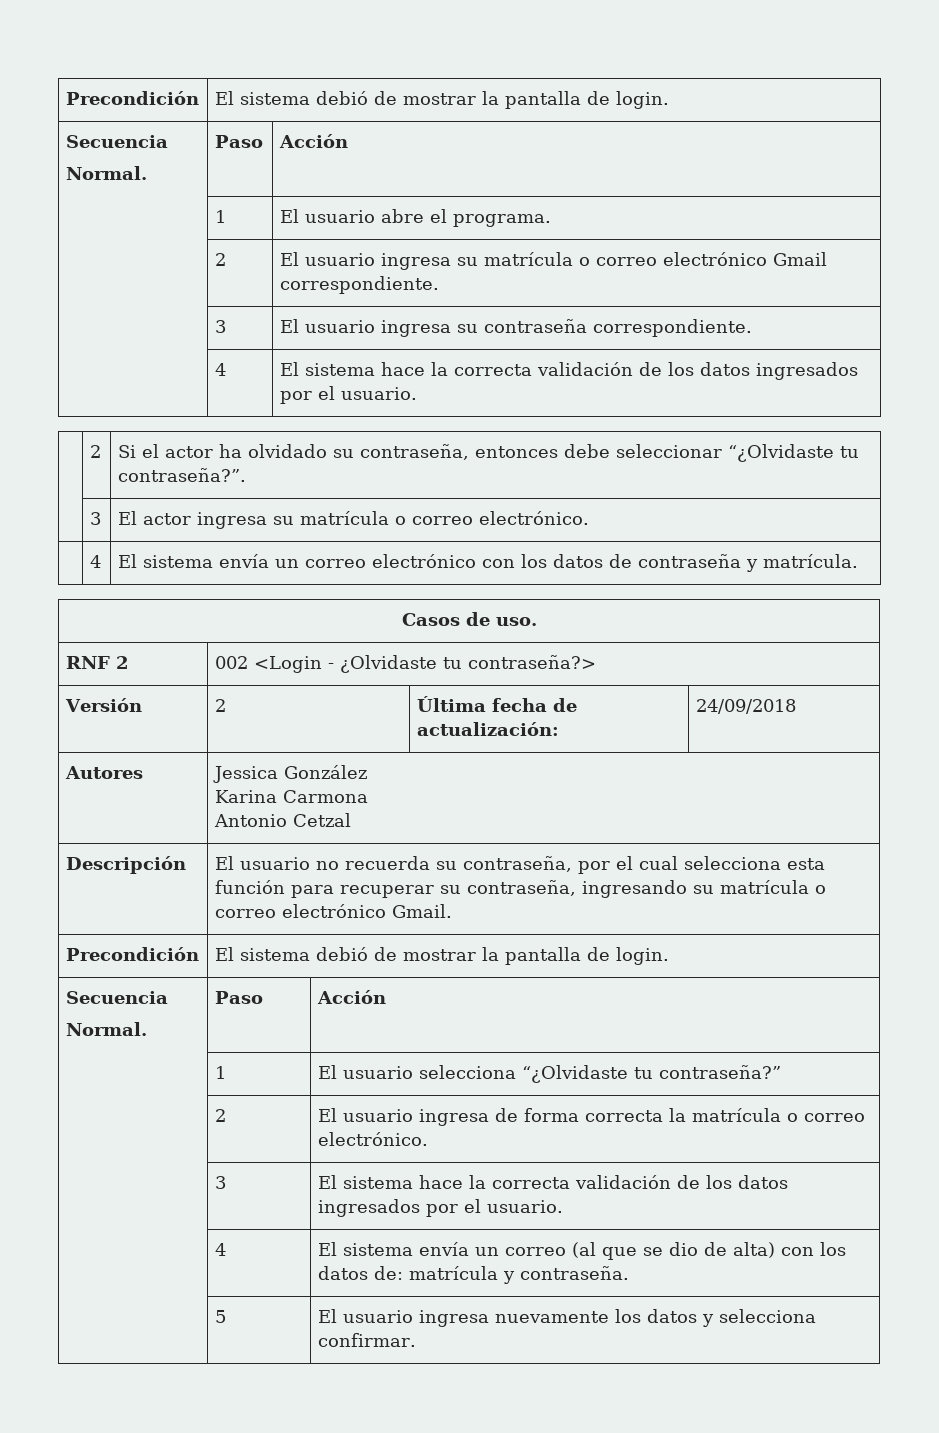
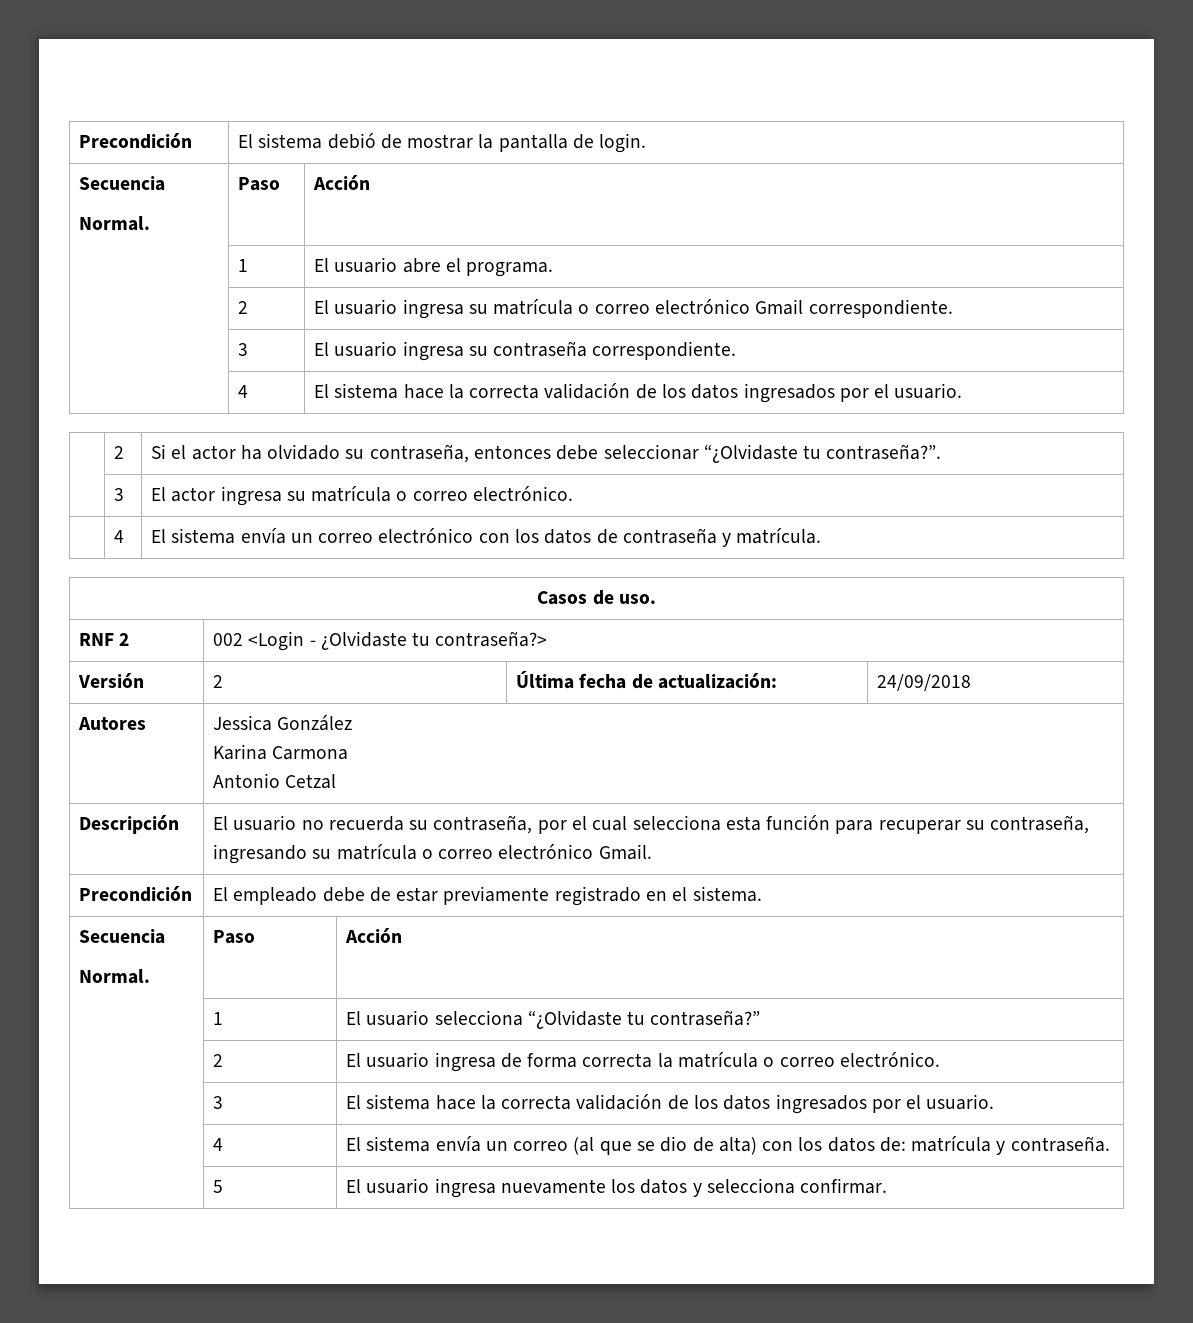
  Descripción | El usuario no recuerda su contraseña, por el cual selecciona esta función para recuperar su contraseña, ingresando su matrícula o correo electrónico Gmail.
- Precondición | El sistema debió de mostrar la pantalla de login.
+ Precondición | El empleado debe de estar previamente registrado en el sistema.

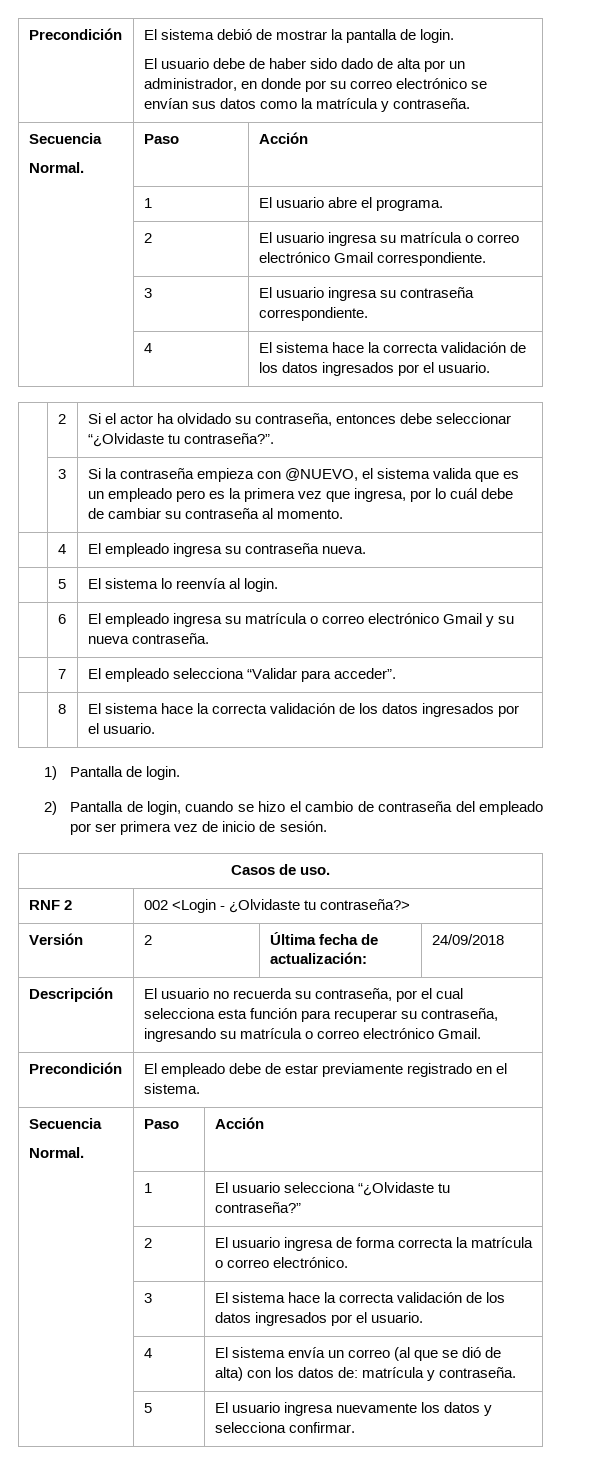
  Precondición | El sistema debió de mostrar la pantalla de login.
+ El usuario debe de haber sido dado de alta por un administrador, en donde por su correo electrónico se envían sus datos como la matrícula y contraseña.
- | 3 | El actor ingresa su matrícula o correo electrónico.
- | 4 | El sistema envía un correo electrónico con los datos de contraseña y matrícula.
+ | 3 | Si la contraseña empieza con @NUEVO, el sistema valida que es un empleado pero es la primera vez que ingresa, por lo cuál debe de cambiar su contraseña al momento.
+ | 4 | El empleado ingresa su contraseña nueva.
+ | 5 | El sistema lo reenvía al login.
+ | 6 | El empleado ingresa su matrícula o correo electrónico Gmail y su nueva contraseña.
+ | 7 | El empleado selecciona “Validar para acceder”.
+ | 8 | El sistema hace la correcta validación de los datos ingresados por el usuario.
+ 1) Pantalla de login.
+ 2) Pantalla de login, cuando se hizo el cambio de contraseña del empleado por ser primera vez de inicio de sesión.
- Autores | Jessica González
- Karina Carmona
- Antonio Cetzal
- | 4 | El sistema envía un correo (al que se dio de alta) con los datos de: matrícula y contraseña.
+ | 4 | El sistema envía un correo (al que se dió de alta) con los datos de: matrícula y contraseña.

